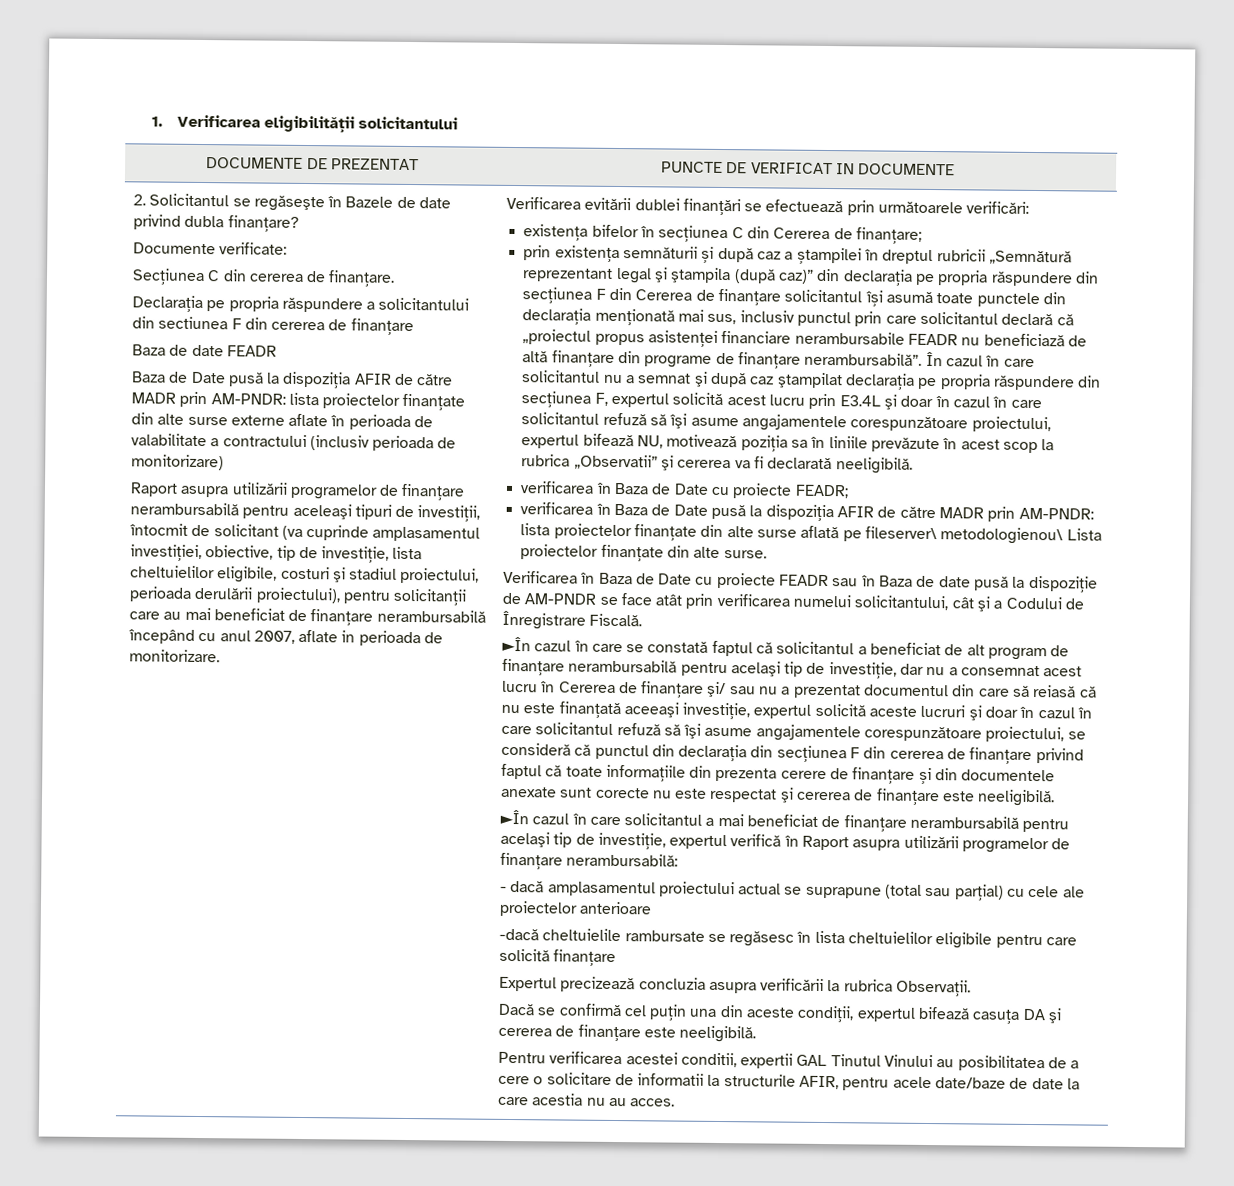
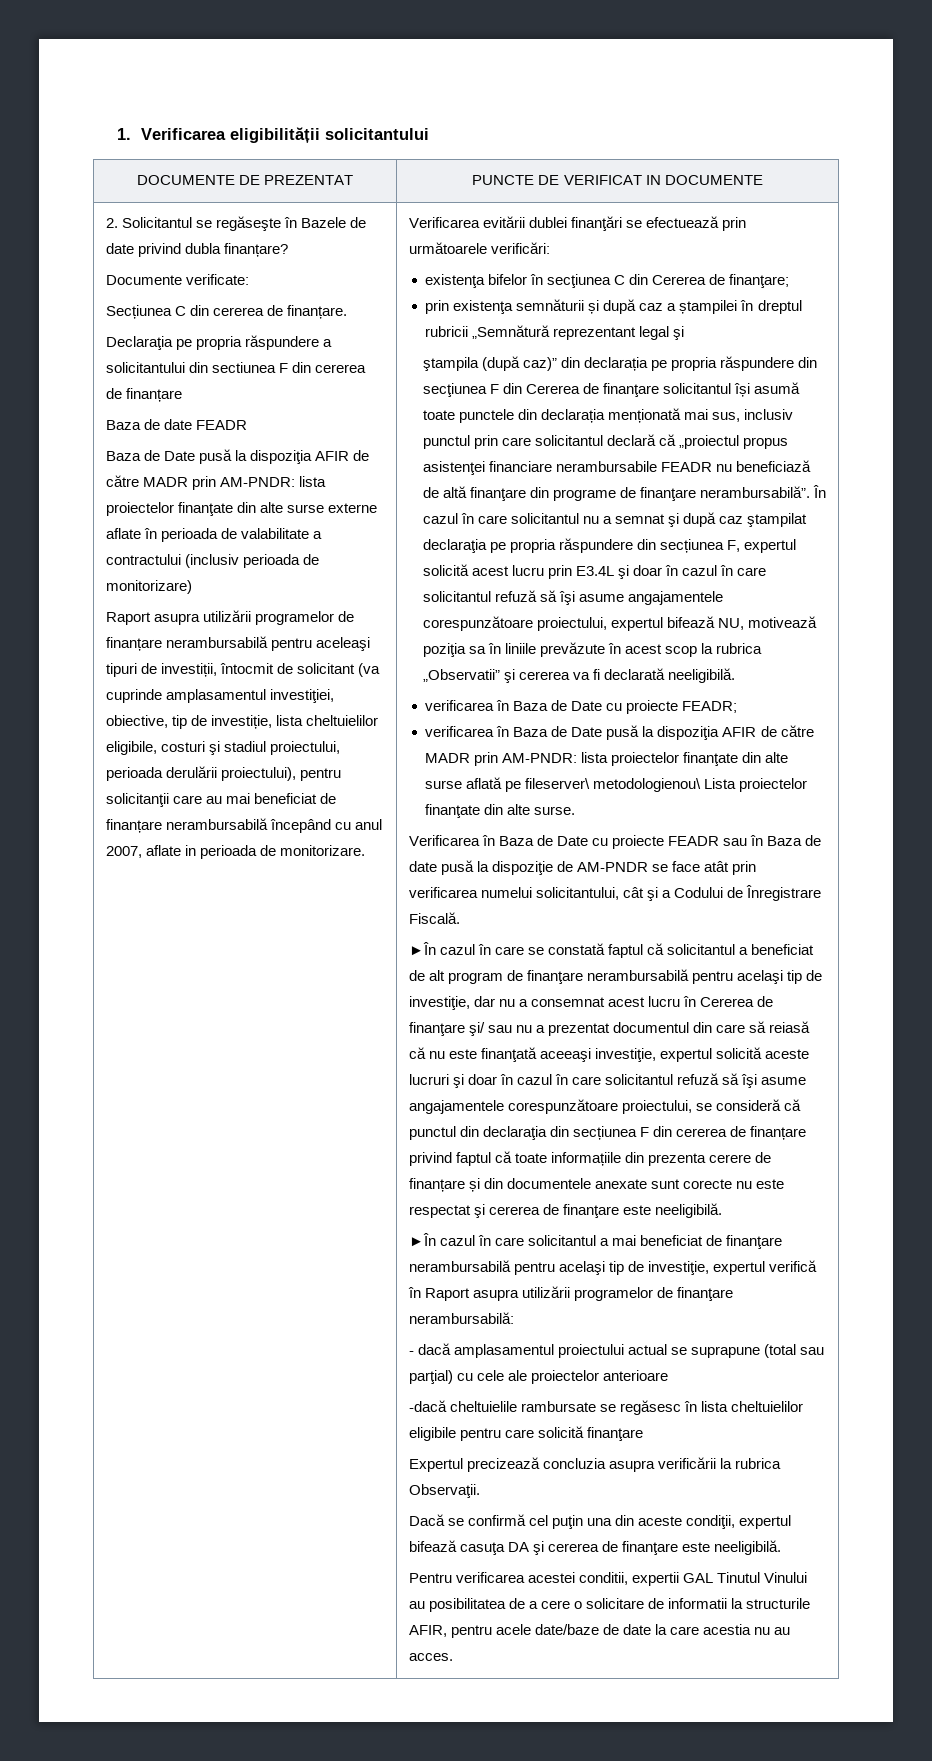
- prin existenţa semnăturii și după caz a ștampilei în dreptul rubricii „Semnătură reprezentant legal şi ştampila (după caz)” din declarația pe propria răspundere din secţiunea F din Cererea de finanţare solicitantul își asumă toate punctele din declarația menționată mai sus, inclusiv punctul prin care solicitantul declară că „proiectul propus asistenţei financiare nerambursabile FEADR nu beneficiază de altă finanţare din programe de finanţare nerambursabilă”.
+ prin existenţa semnăturii și după caz a ștampilei în dreptul rubricii „Semnătură reprezentant legal şi
+ ştampila (după caz)” din declarația pe propria răspundere din secţiunea F din Cererea de finanţare solicitantul își asumă toate punctele din declarația menționată mai sus, inclusiv punctul prin care solicitantul declară că „proiectul propus asistenţei financiare nerambursabile FEADR nu beneficiază de altă finanţare din programe de finanţare nerambursabilă”.

